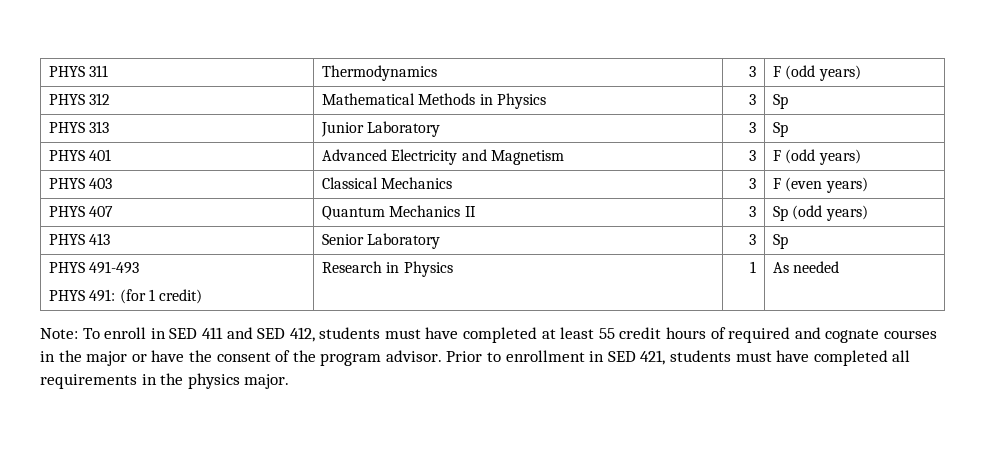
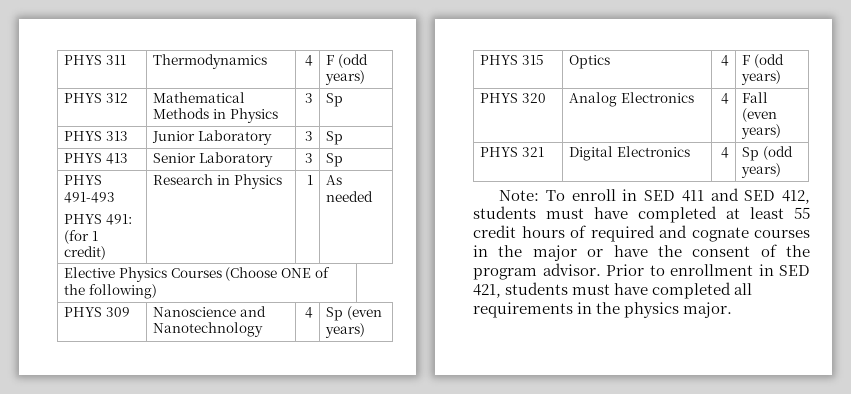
- PHYS 311 | Thermodynamics | 3 | F (odd years)
+ PHYS 311 | Thermodynamics | 4 | F (odd years)
- PHYS 401 | Advanced Electricity and Magnetism | 3 | F (odd years)
- PHYS 403 | Classical Mechanics | 3 | F (even years)
- PHYS 407 | Quantum Mechanics II | 3 | Sp (odd years)
+ Elective Physics Courses (Choose ONE of the following)
+ PHYS 309 | Nanoscience and Nanotechnology | 4 | Sp (even years)
+ PHYS 315 | Optics | 4 | F (odd years)
+ PHYS 320 | Analog Electronics | 4 | Fall (even years)
+ PHYS 321 | Digital Electronics | 4 | Sp (odd years)

